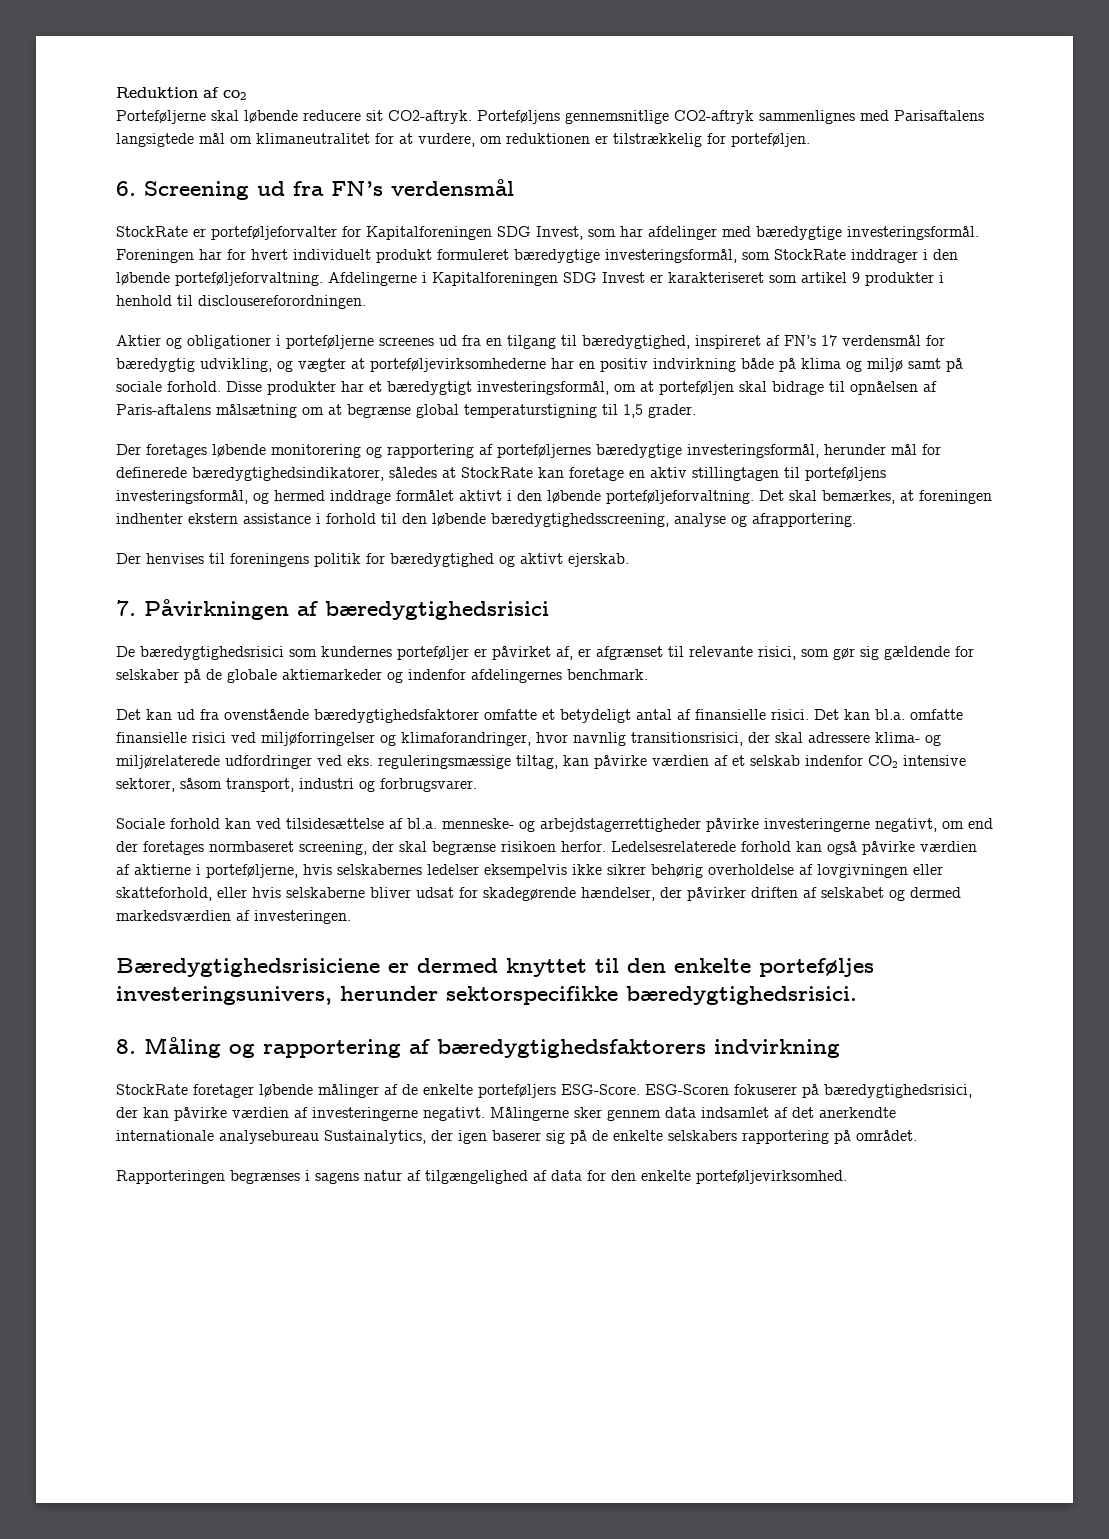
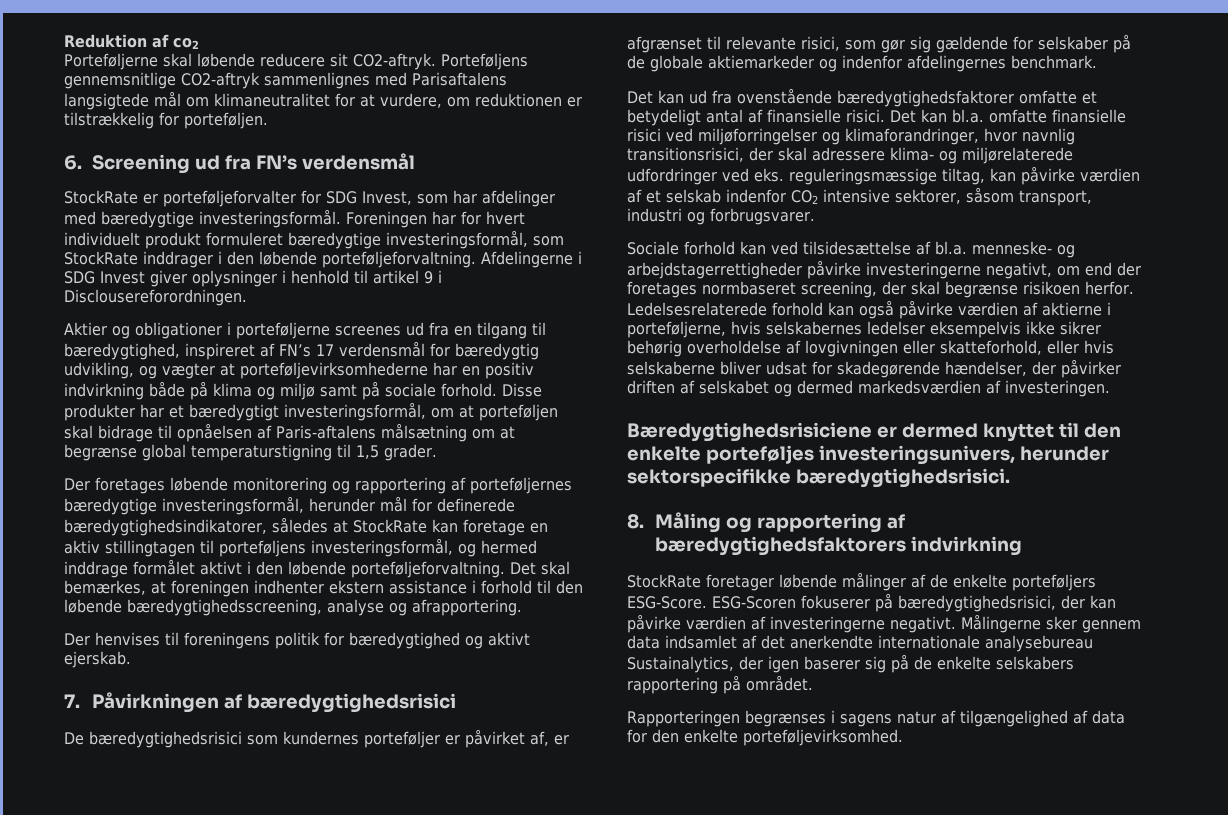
- StockRate er porteføljeforvalter for Kapitalforeningen SDG Invest, som har afdelinger med bæredygtige investeringsformål.
+ StockRate er porteføljeforvalter for SDG Invest, som har afdelinger med bæredygtige investeringsformål.
- Afdelingerne i Kapitalforeningen SDG Invest er karakteriseret som artikel 9 produkter i henhold til disclousereforordningen.
+ Afdelingerne i SDG Invest giver oplysninger i henhold til artikel 9 i Disclousereforordningen.

